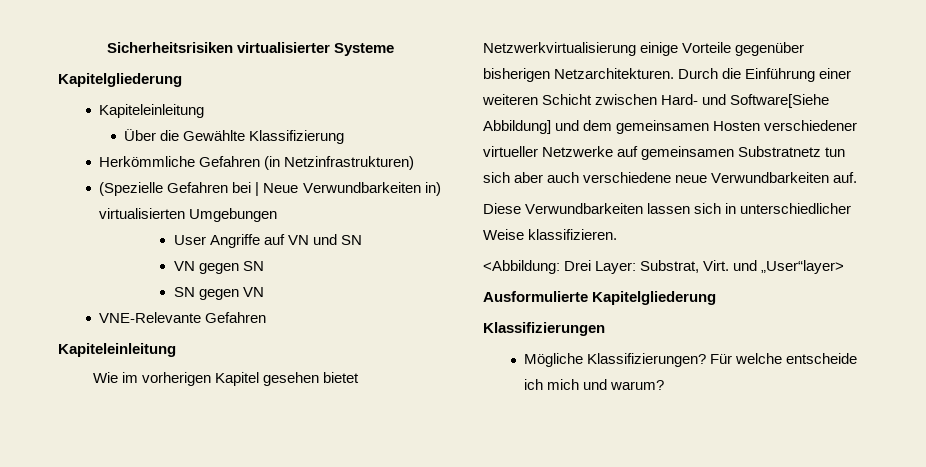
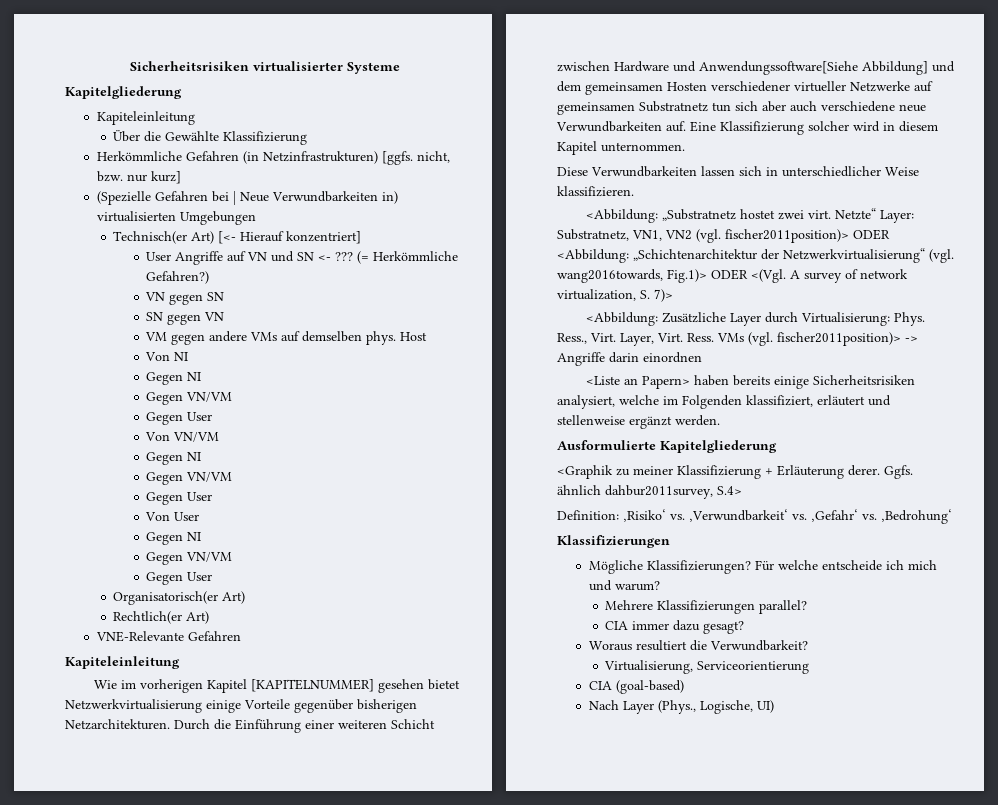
- Herkömmliche Gefahren (in Netzinfrastrukturen)
+ Herkömmliche Gefahren (in Netzinfrastrukturen) [ggfs. nicht, bzw. nur kurz]
+ Technisch(er Art) [<- Hierauf konzentriert]
- User Angriffe auf VN und SN
+ User Angriffe auf VN und SN <- ??? (= Herkömmliche Gefahren?)
+ VM gegen andere VMs auf demselben phys. Host
+ Von NI
+ Gegen NI
+ Gegen VN/VM
+ Gegen User
+ Von VN/VM
+ Gegen NI
+ Gegen VN/VM
+ Gegen User
+ Von User
+ Gegen NI
+ Gegen VN/VM
+ Gegen User
+ Organisatorisch(er Art)
+ Rechtlich(er Art)
- Wie im vorherigen Kapitel gesehen bietet Netzwerkvirtualisierung einige Vorteile gegenüber bisherigen Netzarchitekturen.
+ Wie im vorherigen Kapitel [KAPITELNUMMER] gesehen bietet Netzwerkvirtualisierung einige Vorteile gegenüber bisherigen Netzarchitekturen.
- Durch die Einführung einer weiteren Schicht zwischen Hard- und Software[Siehe Abbildung] und dem gemeinsamen Hosten verschiedener virtueller Netzwerke auf gemeinsamen Substratnetz tun sich aber auch verschiedene neue Verwundbarkeiten auf.
+ Durch die Einführung einer weiteren Schicht zwischen Hardware und Anwendungssoftware[Siehe Abbildung] und dem gemeinsamen Hosten verschiedener virtueller Netzwerke auf gemeinsamen Substratnetz tun sich aber auch verschiedene neue Verwundbarkeiten auf. Eine Klassifizierung solcher wird in diesem Kapitel unternommen.
- <Abbildung: Drei Layer: Substrat, Virt. und „User“layer>
+ <Abbildung: „Substratnetz hostet zwei virt. Netzte“ Layer: Substratnetz, VN1, VN2 (vgl. fischer2011position)> ODER <Abbildung: „Schichtenarchitektur der Netzwerkvirtualisierung“ (vgl. wang2016towards, Fig.1)> ODER <(Vgl. A survey of network virtualization, S. 7)>
+ <Abbildung: Zusätzliche Layer durch Virtualisierung: Phys. Ress., Virt. Layer, Virt. Ress. VMs (vgl. fischer2011position)> -> Angriffe darin einordnen
+ <Liste an Papern> haben bereits einige Sicherheitsrisiken analysiert, welche im Folgenden klassifiziert, erläutert und stellenweise ergänzt werden.
  Ausformulierte Kapitelgliederung
+ <Graphik zu meiner Klassifizierung + Erläuterung derer. Ggfs. ähnlich dahbur2011survey, S.4>
+ Definition: ‚Risiko‘ vs. ‚Verwundbarkeit‘ vs. ‚Gefahr‘ vs. ‚Bedrohung‘
+ Mehrere Klassifizierungen parallel?
+ CIA immer dazu gesagt?
+ Woraus resultiert die Verwundbarkeit?
+ Virtualisierung, Serviceorientierung
+ CIA (goal-based)
+ Nach Layer (Phys., Logische, UI)

